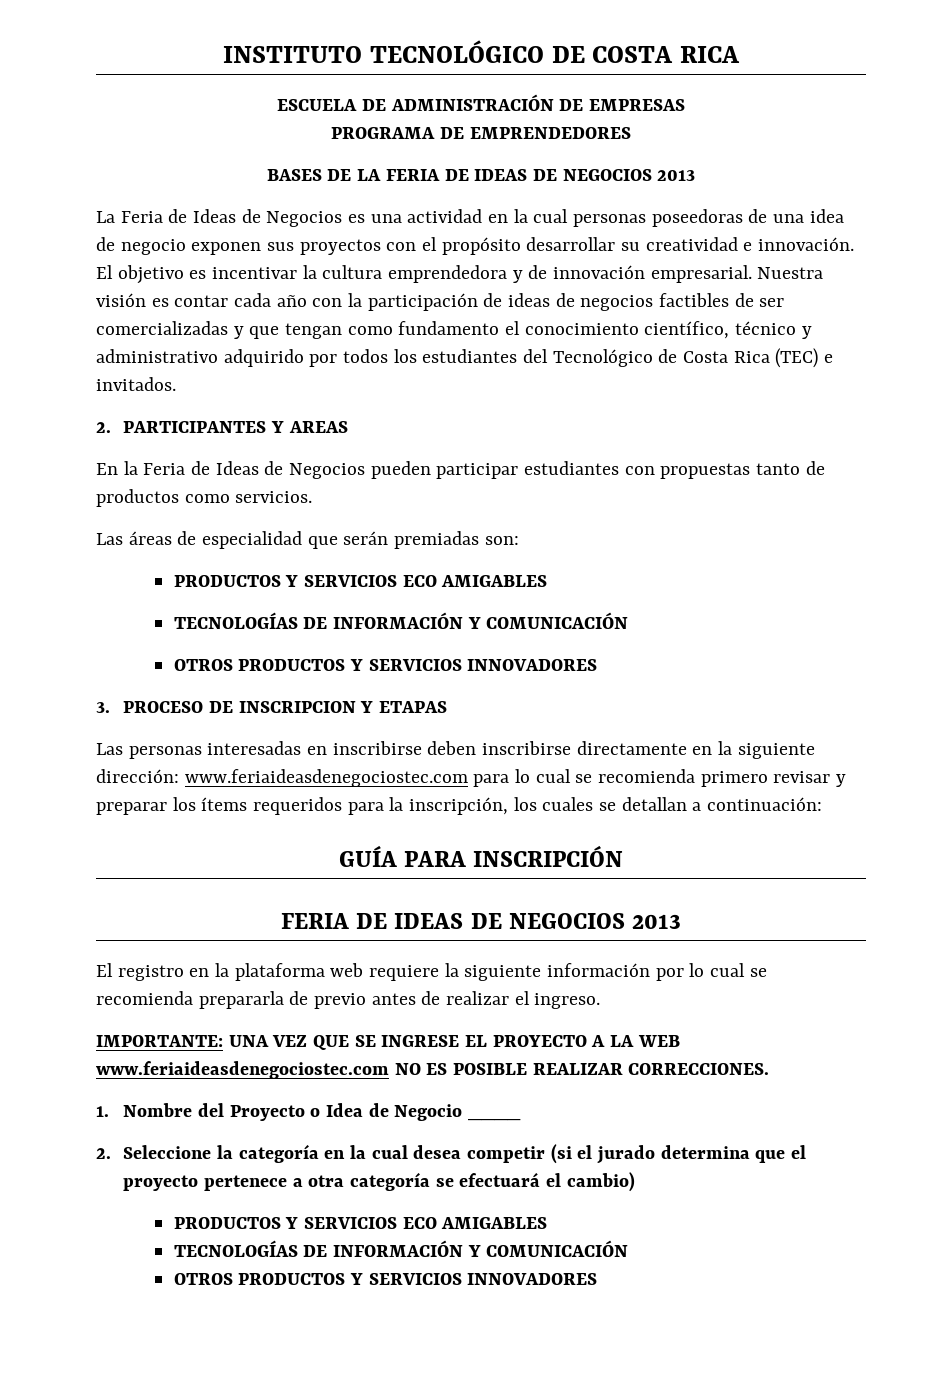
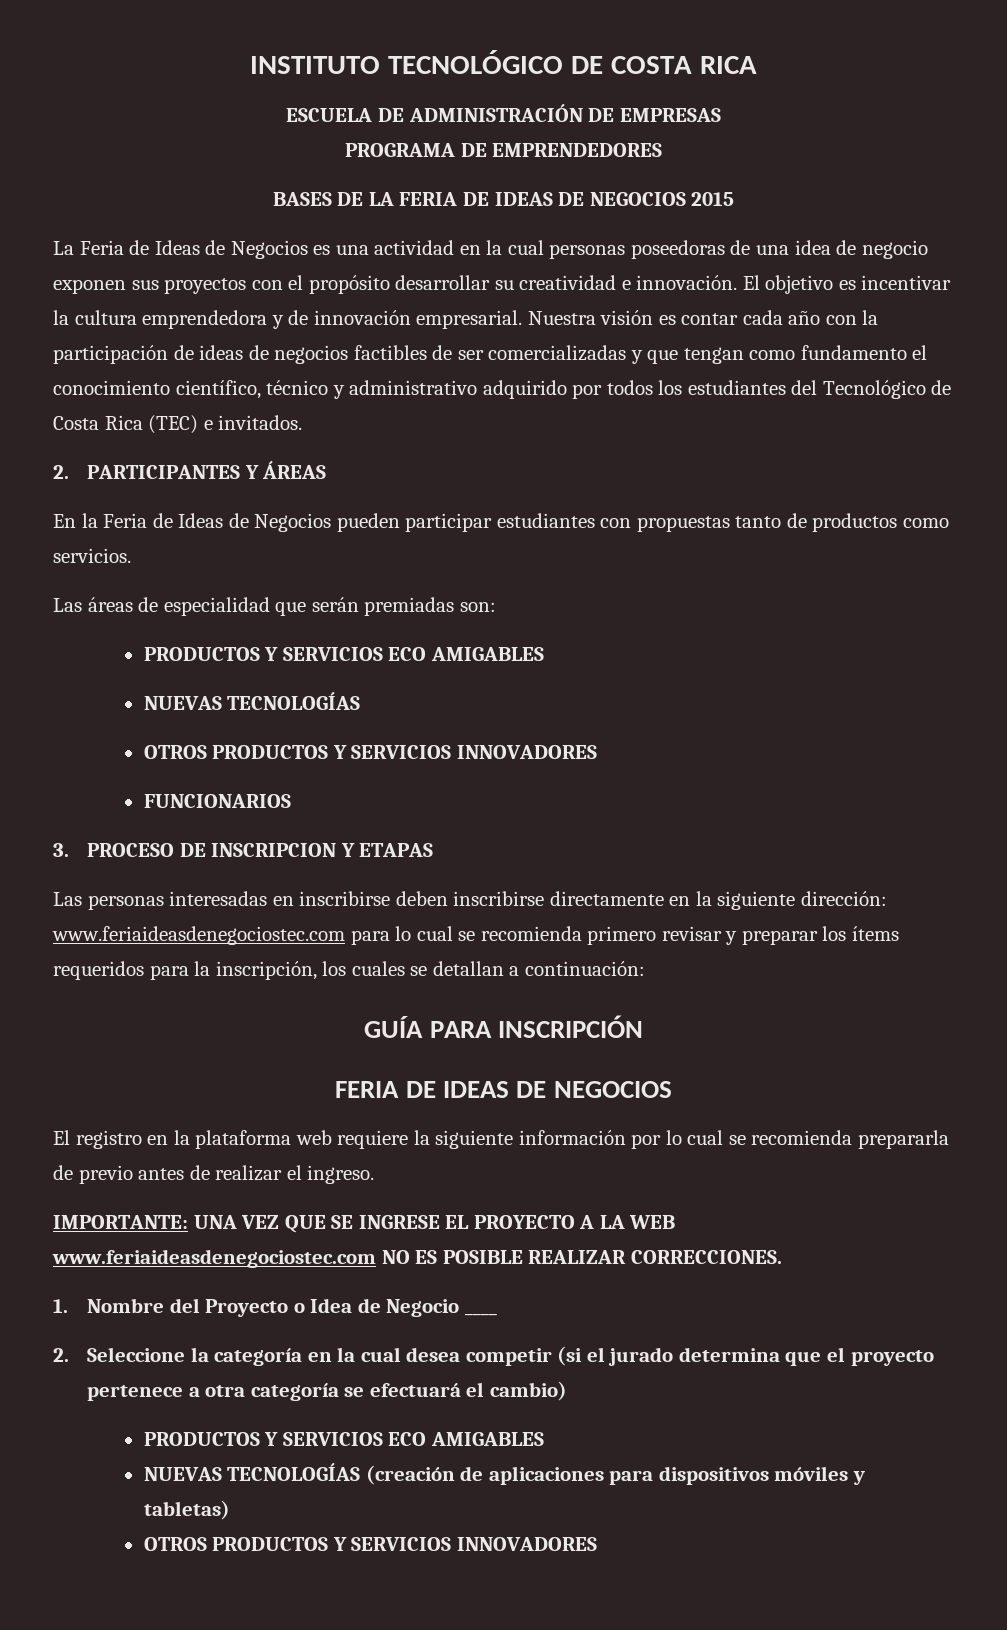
- BASES DE LA FERIA DE IDEAS DE NEGOCIOS 2013
+ BASES DE LA FERIA DE IDEAS DE NEGOCIOS 2015
- 2. PARTICIPANTES Y AREAS
+ 2. PARTICIPANTES Y ÁREAS
  Las áreas de especialidad que serán premiadas son:
  PRODUCTOS Y SERVICIOS ECO AMIGABLES
- TECNOLOGÍAS DE INFORMACIÓN Y COMUNICACIÓN
+ NUEVAS TECNOLOGÍAS
  OTROS PRODUCTOS Y SERVICIOS INNOVADORES
+ FUNCIONARIOS
  GUÍA PARA INSCRIPCIÓN
- FERIA DE IDEAS DE NEGOCIOS 2013
+ FERIA DE IDEAS DE NEGOCIOS
  2. Seleccione la categoría en la cual desea competir (si el jurado determina que el proyecto pertenece a otra categoría se efectuará el cambio)
  PRODUCTOS Y SERVICIOS ECO AMIGABLES
- TECNOLOGÍAS DE INFORMACIÓN Y COMUNICACIÓN
+ NUEVAS TECNOLOGÍAS (creación de aplicaciones para dispositivos móviles y tabletas)

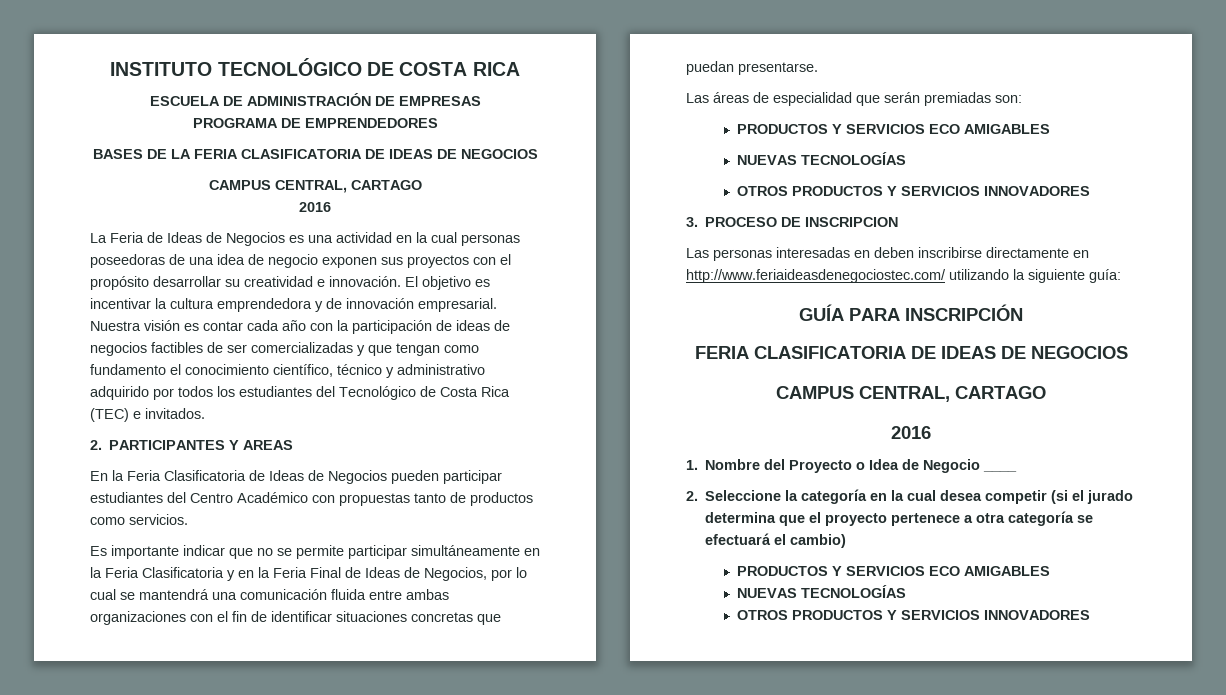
- BASES DE LA FERIA DE IDEAS DE NEGOCIOS 2015
+ BASES DE LA FERIA CLASIFICATORIA DE IDEAS DE NEGOCIOS
+ CAMPUS CENTRAL, CARTAGO
+ 2016
- 2. PARTICIPANTES Y ÁREAS
+ 2. PARTICIPANTES Y AREAS
- En la Feria de Ideas de Negocios pueden participar estudiantes con propuestas tanto de productos como servicios.
+ En la Feria Clasificatoria de Ideas de Negocios pueden participar estudiantes del Centro Académico con propuestas tanto de productos como servicios.
+ Es importante indicar que no se permite participar simultáneamente en la Feria Clasificatoria y en la Feria Final de Ideas de Negocios, por lo cual se mantendrá una comunicación fluida entre ambas organizaciones con el fin de identificar situaciones concretas que puedan presentarse.
- FUNCIONARIOS
- 3. PROCESO DE INSCRIPCION Y ETAPAS
+ 3. PROCESO DE INSCRIPCION
- Las personas interesadas en inscribirse deben inscribirse directamente en la siguiente dirección: www.feriaideasdenegociostec.com para lo cual se recomienda primero revisar y preparar los ítems requeridos para la inscripción, los cuales se detallan a continuación:
+ Las personas interesadas en deben inscribirse directamente en http://www.feriaideasdenegociostec.com/ utilizando la siguiente guía:
  GUÍA PARA INSCRIPCIÓN
- FERIA DE IDEAS DE NEGOCIOS
- El registro en la plataforma web requiere la siguiente información por lo cual se recomienda prepararla de previo antes de realizar el ingreso.
- IMPORTANTE: UNA VEZ QUE SE INGRESE EL PROYECTO A LA WEB www.feriaideasdenegociostec.com NO ES POSIBLE REALIZAR CORRECCIONES.
+ FERIA CLASIFICATORIA DE IDEAS DE NEGOCIOS
+ CAMPUS CENTRAL, CARTAGO
+ 2016
  2. Seleccione la categoría en la cual desea competir (si el jurado determina que el proyecto pertenece a otra categoría se efectuará el cambio)
  PRODUCTOS Y SERVICIOS ECO AMIGABLES
- NUEVAS TECNOLOGÍAS (creación de aplicaciones para dispositivos móviles y tabletas)
+ NUEVAS TECNOLOGÍAS

